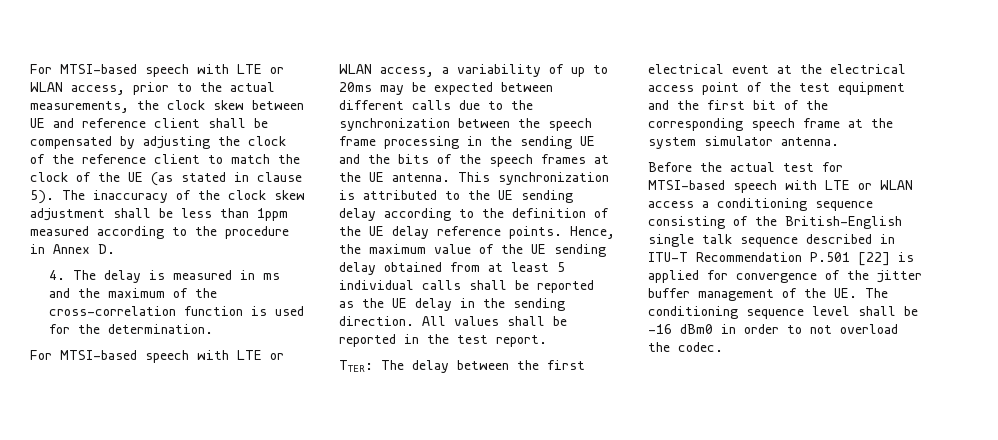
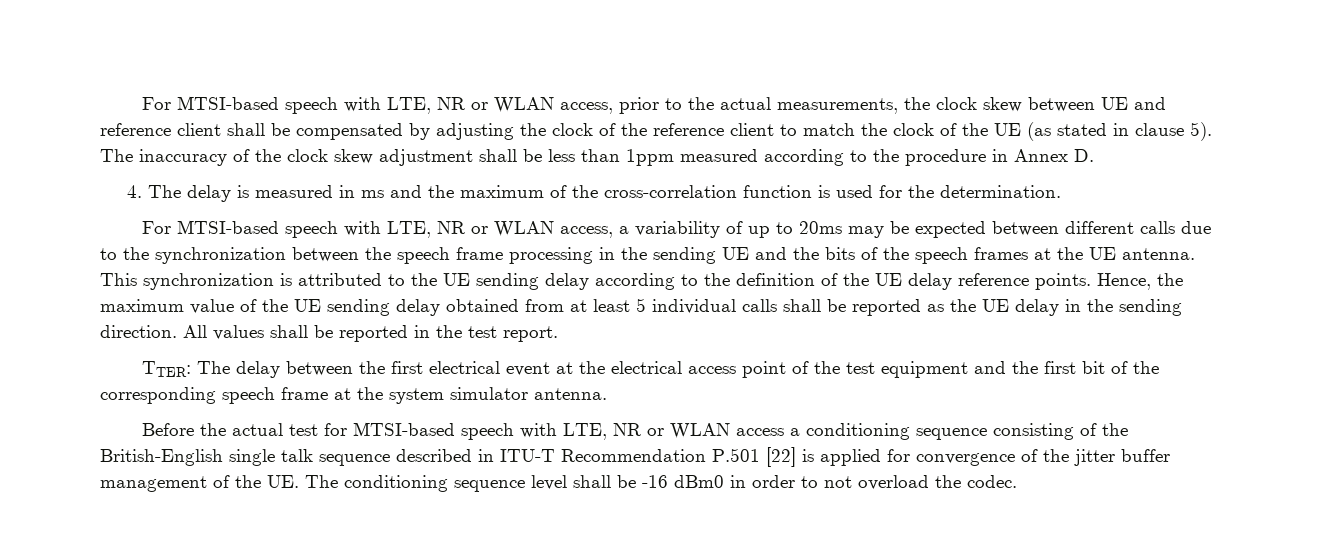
- For MTSI-based speech with LTE or WLAN access, prior to the actual measurements, the clock skew between UE and reference client shall be compensated by adjusting the clock of the reference client to match the clock of the UE (as stated in clause 5).
+ For MTSI-based speech with LTE, NR or WLAN access, prior to the actual measurements, the clock skew between UE and reference client shall be compensated by adjusting the clock of the reference client to match the clock of the UE (as stated in clause 5).
- For MTSI-based speech with LTE or WLAN access, a variability of up to 20ms may be expected between different calls due to the synchronization between the speech frame processing in the sending UE and the bits of the speech frames at the UE antenna.
+ For MTSI-based speech with LTE, NR or WLAN access, a variability of up to 20ms may be expected between different calls due to the synchronization between the speech frame processing in the sending UE and the bits of the speech frames at the UE antenna.
- Before the actual test for MTSI-based speech with LTE or WLAN access a conditioning sequence consisting of the British-English single talk sequence described in ITU-T Recommendation P.501 [22] is applied for convergence of the jitter buffer management of the UE. The conditioning sequence level shall be -16 dBm0 in order to not overload the codec.
+ Before the actual test for MTSI-based speech with LTE, NR or WLAN access a conditioning sequence consisting of the British-English single talk sequence described in ITU-T Recommendation P.501 [22] is applied for convergence of the jitter buffer management of the UE. The conditioning sequence level shall be -16 dBm0 in order to not overload the codec.

